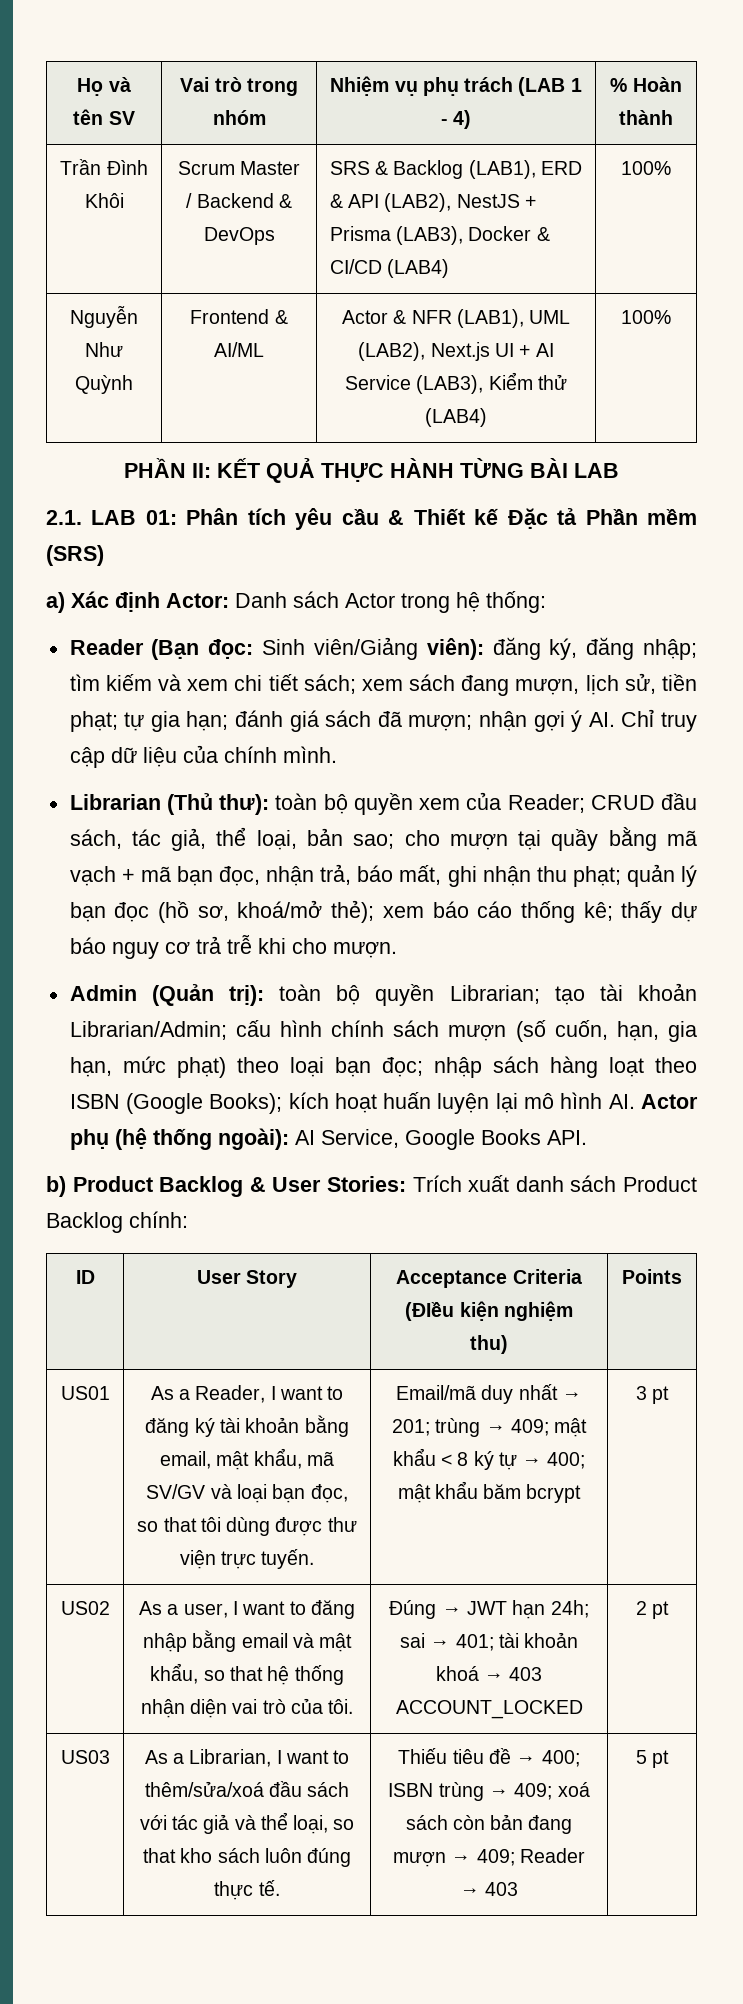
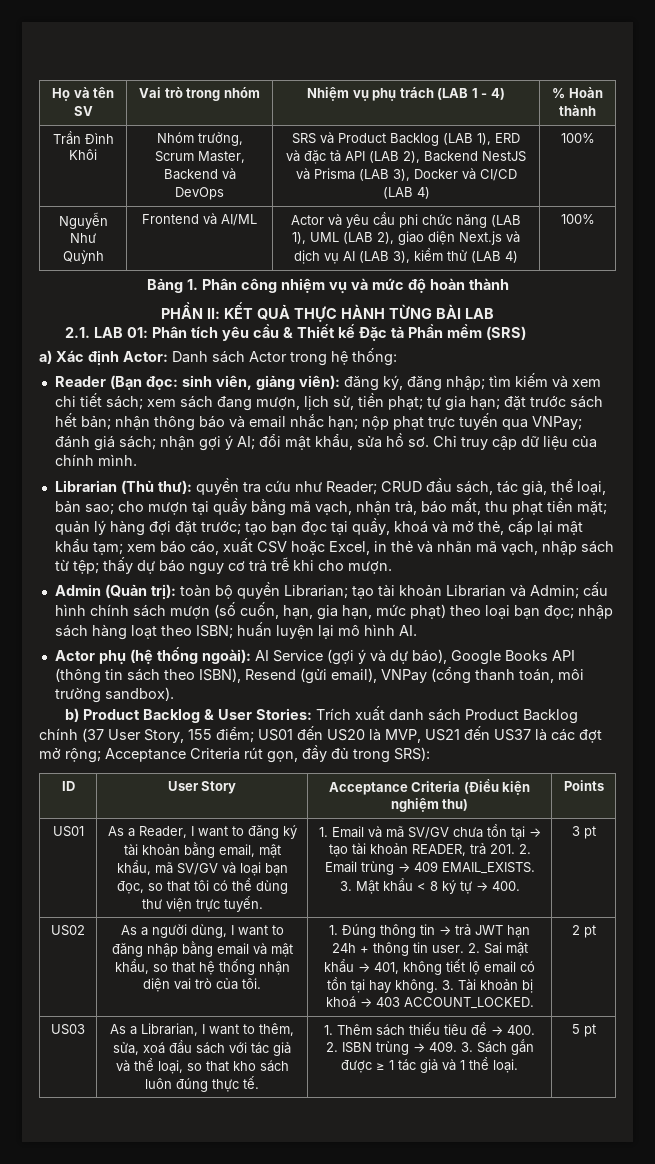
- Trần Đình Khôi | Scrum Master / Backend & DevOps | SRS & Backlog (LAB1), ERD & API (LAB2), NestJS + Prisma (LAB3), Docker & CI/CD (LAB4) | 100%
+ Trần Đình Khôi | Nhóm trưởng, Scrum Master, Backend và DevOps | SRS và Product Backlog (LAB 1), ERD và đặc tả API (LAB 2), Backend NestJS và Prisma (LAB 3), Docker và CI/CD (LAB 4) | 100%
- Nguyễn Như Quỳnh | Frontend & AI/ML | Actor & NFR (LAB1), UML (LAB2), Next.js UI + AI Service (LAB3), Kiểm thử (LAB4) | 100%
+ Nguyễn Như Quỳnh | Frontend và AI/ML | Actor và yêu cầu phi chức năng (LAB 1), UML (LAB 2), giao diện Next.js và dịch vụ AI (LAB 3), kiểm thử (LAB 4) | 100%
+ Bảng 1. Phân công nhiệm vụ và mức độ hoàn thành
- Reader (Bạn đọc: Sinh viên/Giảng viên): đăng ký, đăng nhập; tìm kiếm và xem chi tiết sách; xem sách đang mượn, lịch sử, tiền phạt; tự gia hạn; đánh giá sách đã mượn; nhận gợi ý AI. Chỉ truy cập dữ liệu của chính mình.
+ Reader (Bạn đọc: sinh viên, giảng viên): đăng ký, đăng nhập; tìm kiếm và xem chi tiết sách; xem sách đang mượn, lịch sử, tiền phạt; tự gia hạn; đặt trước sách hết bản; nhận thông báo và email nhắc hạn; nộp phạt trực tuyến qua VNPay; đánh giá sách; nhận gợi ý AI; đổi mật khẩu, sửa hồ sơ. Chỉ truy cập dữ liệu của chính mình.
- Librarian (Thủ thư): toàn bộ quyền xem của Reader; CRUD đầu sách, tác giả, thể loại, bản sao; cho mượn tại quầy bằng mã vạch + mã bạn đọc, nhận trả, báo mất, ghi nhận thu phạt; quản lý bạn đọc (hồ sơ, khoá/mở thẻ); xem báo cáo thống kê; thấy dự báo nguy cơ trả trễ khi cho mượn.
+ Librarian (Thủ thư): quyền tra cứu như Reader; CRUD đầu sách, tác giả, thể loại, bản sao; cho mượn tại quầy bằng mã vạch, nhận trả, báo mất, thu phạt tiền mặt; quản lý hàng đợi đặt trước; tạo bạn đọc tại quầy, khoá và mở thẻ, cấp lại mật khẩu tạm; xem báo cáo, xuất CSV hoặc Excel, in thẻ và nhãn mã vạch, nhập sách từ tệp; thấy dự báo nguy cơ trả trễ khi cho mượn.
- Admin (Quản trị): toàn bộ quyền Librarian; tạo tài khoản Librarian/Admin; cấu hình chính sách mượn (số cuốn, hạn, gia hạn, mức phạt) theo loại bạn đọc; nhập sách hàng loạt theo ISBN (Google Books); kích hoạt huấn luyện lại mô hình AI. Actor phụ (hệ thống ngoài): AI Service, Google Books API.
+ Admin (Quản trị): toàn bộ quyền Librarian; tạo tài khoản Librarian và Admin; cấu hình chính sách mượn (số cuốn, hạn, gia hạn, mức phạt) theo loại bạn đọc; nhập sách hàng loạt theo ISBN; huấn luyện lại mô hình AI.
+ Actor phụ (hệ thống ngoài): AI Service (gợi ý và dự báo), Google Books API (thông tin sách theo ISBN), Resend (gửi email), VNPay (cổng thanh toán, môi trường sandbox).
- b) Product Backlog & User Stories: Trích xuất danh sách Product Backlog chính:
+ b) Product Backlog & User Stories: Trích xuất danh sách Product Backlog chính (37 User Story, 155 điểm; US01 đến US20 là MVP, US21 đến US37 là các đợt mở rộng; Acceptance Criteria rút gọn, đầy đủ trong SRS):
- ID | User Story | Acceptance Criteria (ĐIều kiện nghiệm thu) | Points
+ ID | User Story | Acceptance Criteria (Điều kiện nghiệm thu) | Points
- As a Reader, I want to đăng ký tài khoản bằng email, mật khẩu, mã SV/GV và loại bạn đọc, so that tôi dùng được thư viện trực tuyến.
+ As a Reader, I want to đăng ký tài khoản bằng email, mật khẩu, mã SV/GV và loại bạn đọc, so that tôi có thể dùng thư viện trực tuyến.
- Email/mã duy nhất → 201; trùng → 409; mật khẩu < 8 ký tự → 400; mật khẩu băm bcrypt
+ 1. Email và mã SV/GV chưa tồn tại → tạo tài khoản READER, trả 201. 2. Email trùng → 409 EMAIL_EXISTS. 3. Mật khẩu < 8 ký tự → 400.
- As a user, I want to đăng nhập bằng email và mật khẩu, so that hệ thống nhận diện vai trò của tôi.
+ As a người dùng, I want to đăng nhập bằng email và mật khẩu, so that hệ thống nhận diện vai trò của tôi.
- Đúng → JWT hạn 24h; sai → 401; tài khoản khoá → 403 ACCOUNT_LOCKED
+ 1. Đúng thông tin → trả JWT hạn 24h + thông tin user. 2. Sai mật khẩu → 401, không tiết lộ email có tồn tại hay không. 3. Tài khoản bị khoá → 403 ACCOUNT_LOCKED.
- As a Librarian, I want to thêm/sửa/xoá đầu sách với tác giả và thể loại, so that kho sách luôn đúng thực tế.
+ As a Librarian, I want to thêm, sửa, xoá đầu sách với tác giả và thể loại, so that kho sách luôn đúng thực tế.
- Thiếu tiêu đề → 400; ISBN trùng → 409; xoá sách còn bản đang mượn → 409; Reader → 403
+ 1. Thêm sách thiếu tiêu đề → 400. 2. ISBN trùng → 409. 3. Sách gắn được ≥ 1 tác giả và 1 thể loại.

